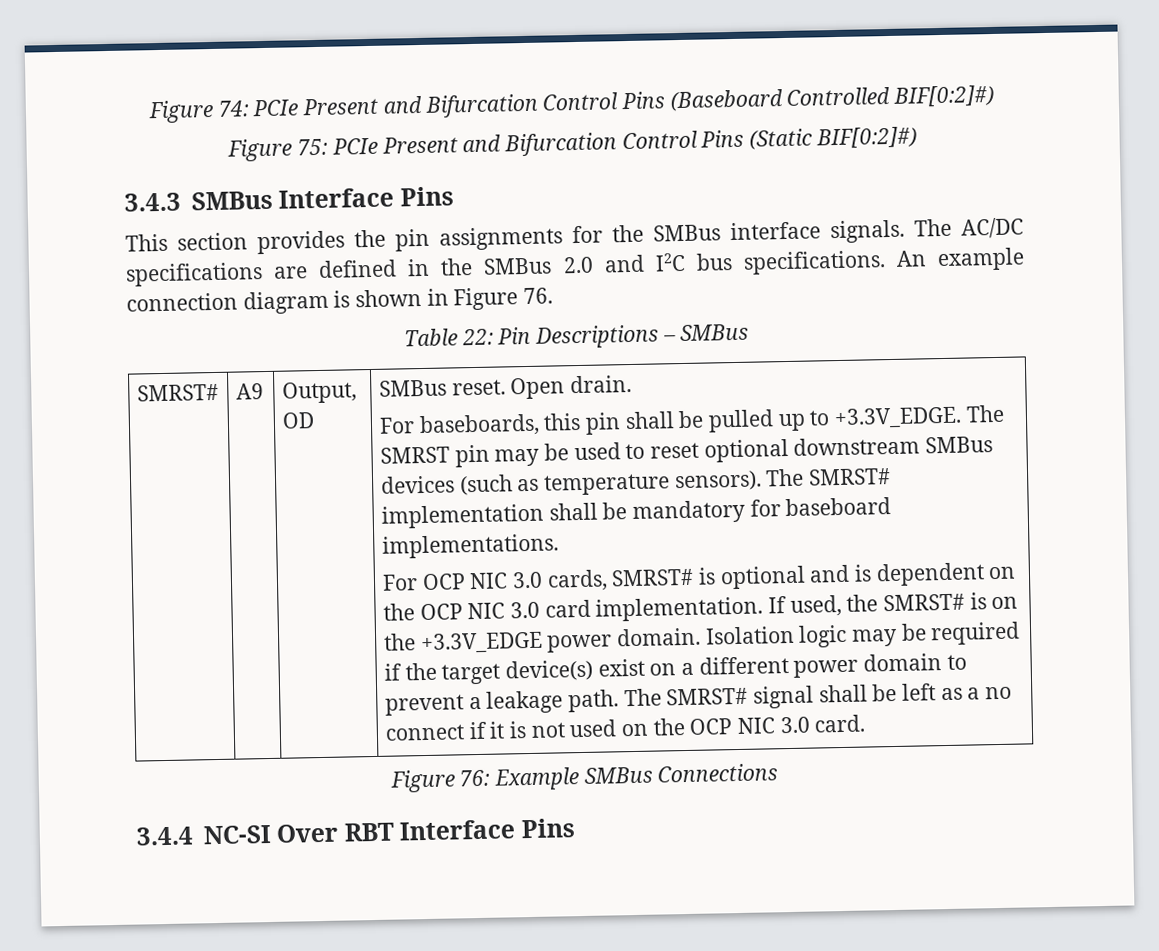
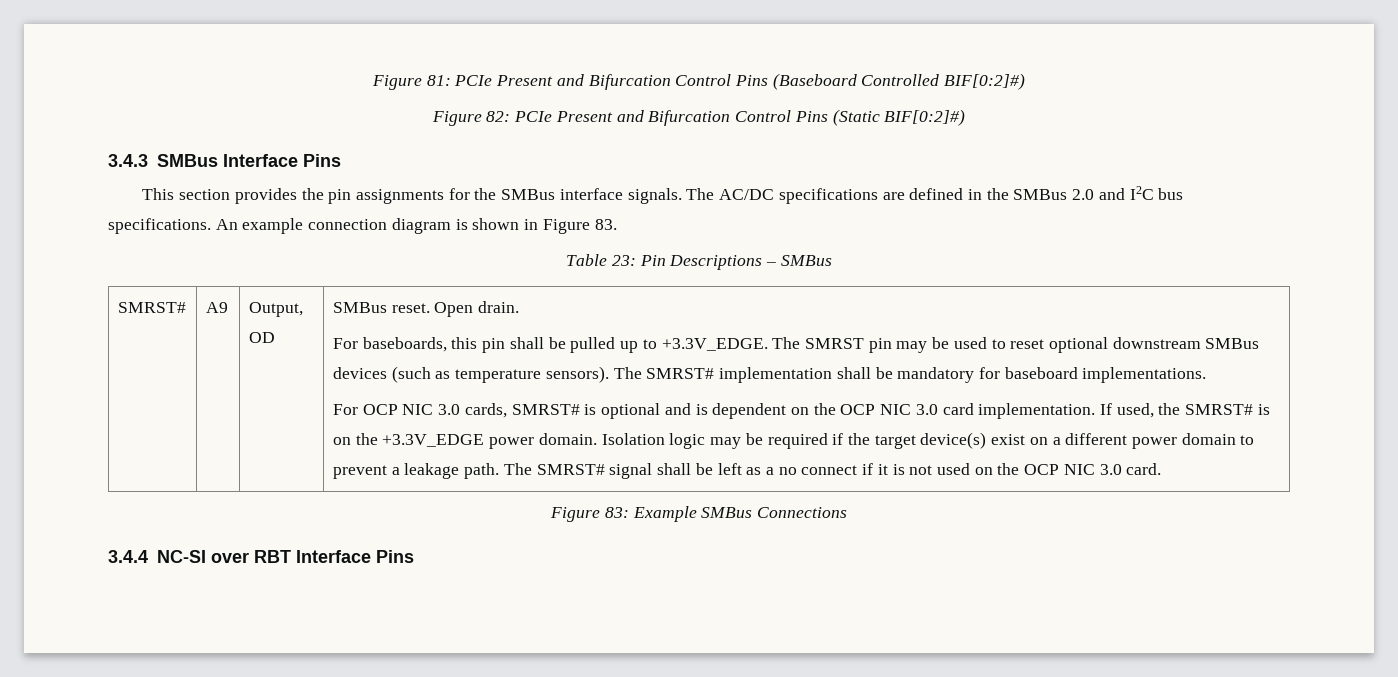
- Figure 74: PCIe Present and Bifurcation Control Pins (Baseboard Controlled BIF[0:2]#)
+ Figure 81: PCIe Present and Bifurcation Control Pins (Baseboard Controlled BIF[0:2]#)
- Figure 75: PCIe Present and Bifurcation Control Pins (Static BIF[0:2]#)
+ Figure 82: PCIe Present and Bifurcation Control Pins (Static BIF[0:2]#)
- An example connection diagram is shown in Figure 76.
+ An example connection diagram is shown in Figure 83.
- Table 22: Pin Descriptions – SMBus
+ Table 23: Pin Descriptions – SMBus
- Figure 76: Example SMBus Connections
+ Figure 83: Example SMBus Connections
- 3.4.4 NC-SI Over RBT Interface Pins
+ 3.4.4 NC-SI over RBT Interface Pins

